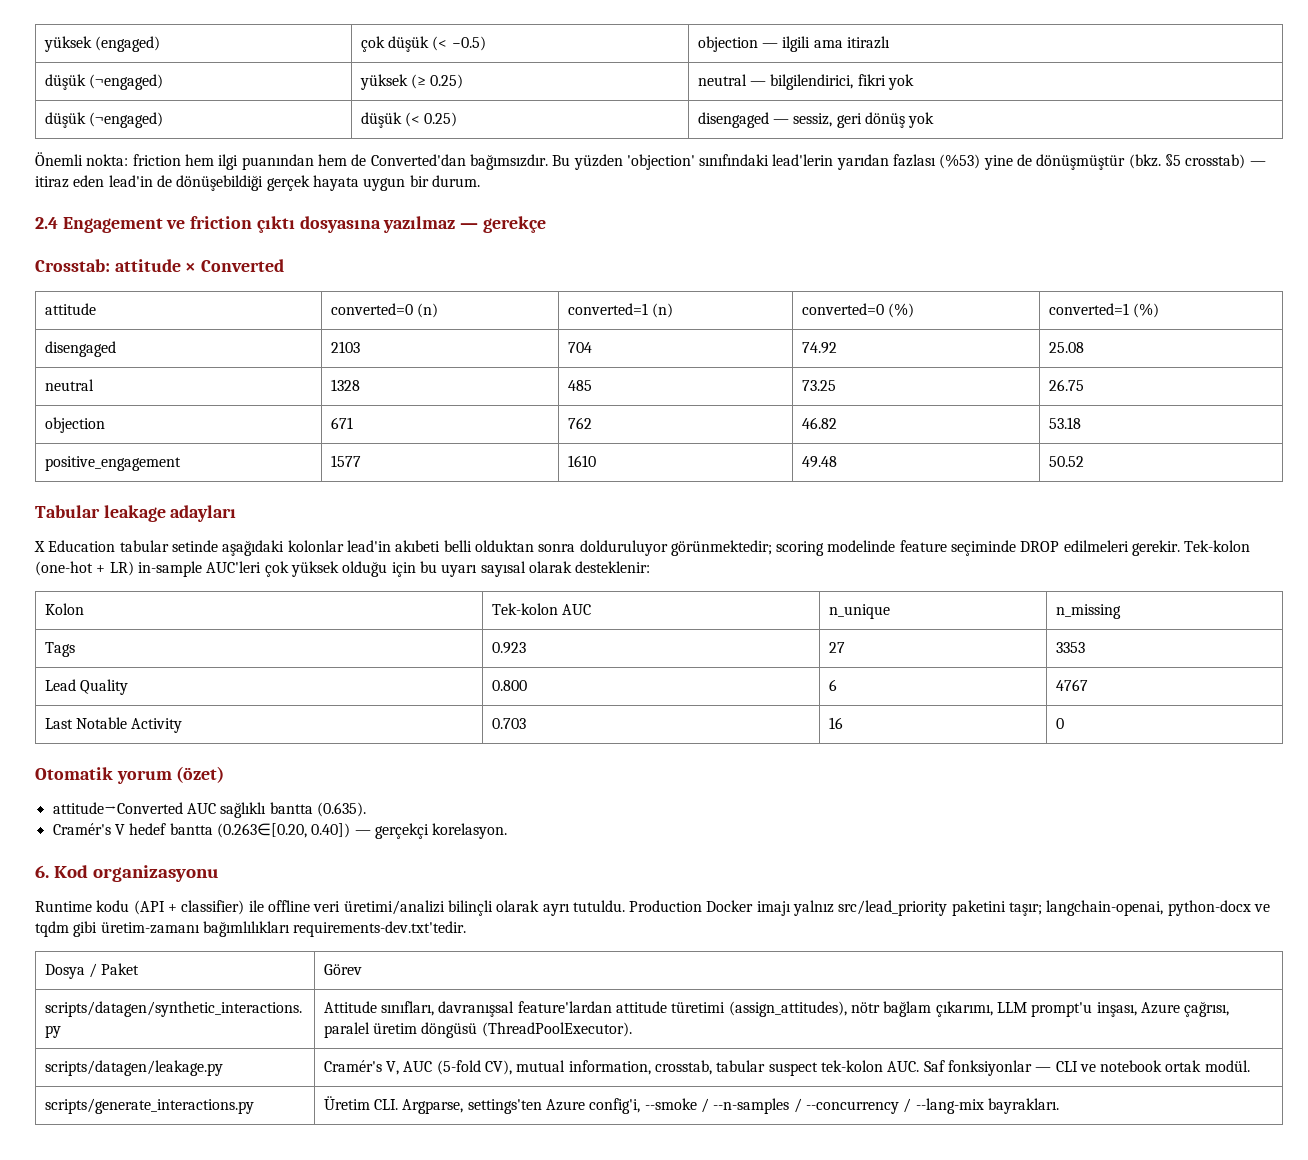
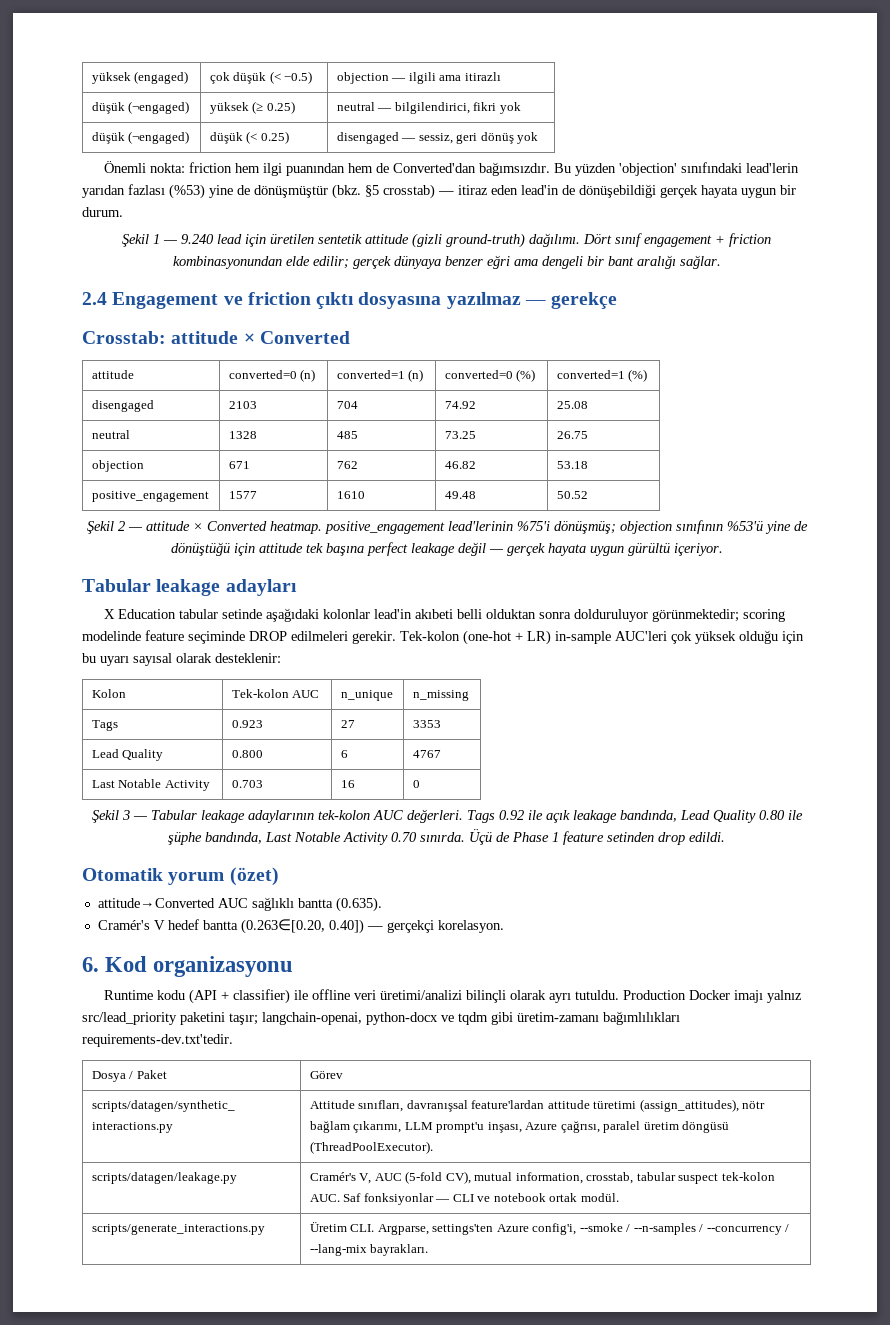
+ Şekil 1 — 9.240 lead için üretilen sentetik attitude (gizli ground-truth) dağılımı. Dört sınıf engagement + friction kombinasyonundan elde edilir; gerçek dünyaya benzer eğri ama dengeli bir bant aralığı sağlar.
+ Şekil 2 — attitude × Converted heatmap. positive_engagement lead'lerinin %75'i dönüşmüş; objection sınıfının %53'ü yine de dönüştüğü için attitude tek başına perfect leakage değil — gerçek hayata uygun gürültü içeriyor.
+ Şekil 3 — Tabular leakage adaylarının tek-kolon AUC değerleri. Tags 0.92 ile açık leakage bandında, Lead Quality 0.80 ile şüphe bandında, Last Notable Activity 0.70 sınırda. Üçü de Phase 1 feature setinden drop edildi.

